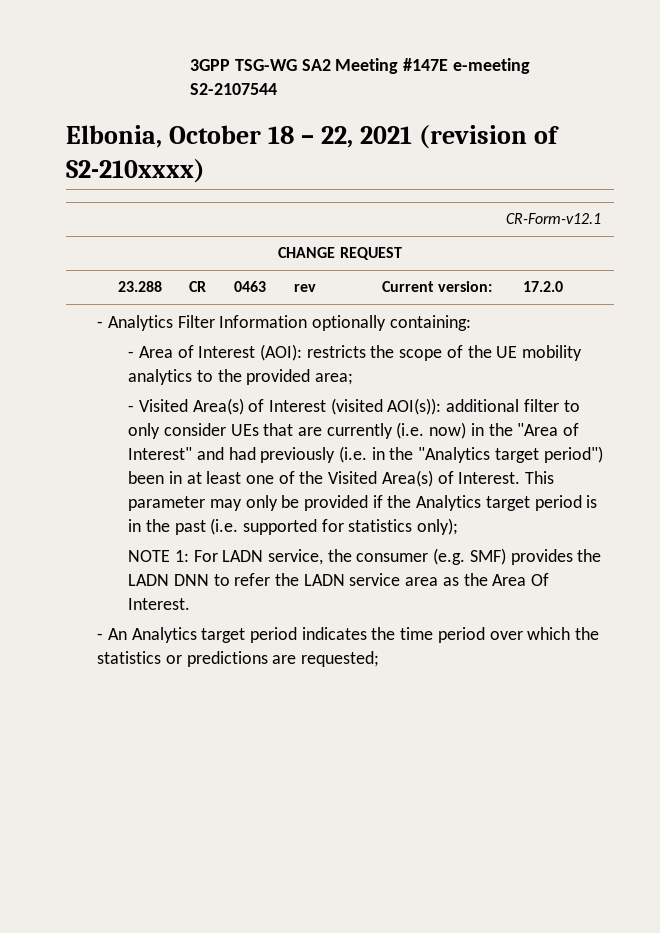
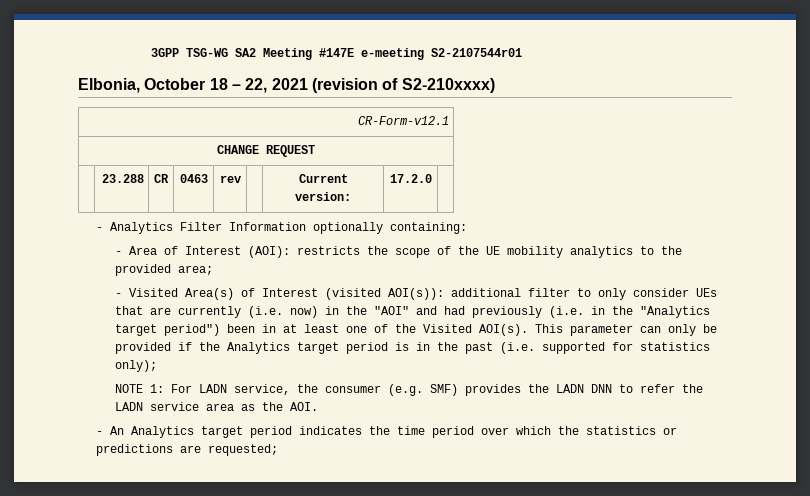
- 3GPP TSG-WG SA2 Meeting #147E e-meeting S2-2107544
+ 3GPP TSG-WG SA2 Meeting #147E e-meeting S2-2107544r01
- - Visited Area(s) of Interest (visited AOI(s)): additional filter to only consider UEs that are currently (i.e. now) in the "Area of Interest" and had previously (i.e. in the "Analytics target period") been in at least one of the Visited Area(s) of Interest.
+ - Visited Area(s) of Interest (visited AOI(s)): additional filter to only consider UEs that are currently (i.e. now) in the "AOI" and had previously (i.e. in the "Analytics target period") been in at least one of the Visited AOI(s).
- This parameter may only be provided if the Analytics target period is in the past (i.e. supported for statistics only);
+ This parameter can only be provided if the Analytics target period is in the past (i.e. supported for statistics only);
- NOTE 1: For LADN service, the consumer (e.g. SMF) provides the LADN DNN to refer the LADN service area as the Area Of Interest.
+ NOTE 1: For LADN service, the consumer (e.g. SMF) provides the LADN DNN to refer the LADN service area as the AOI.

